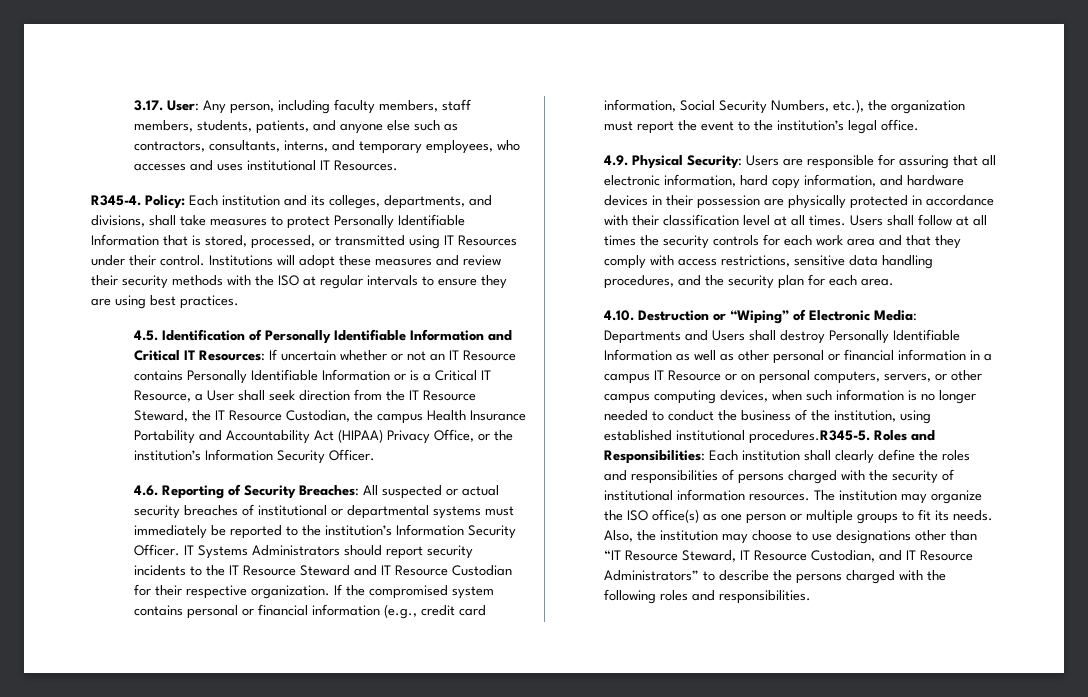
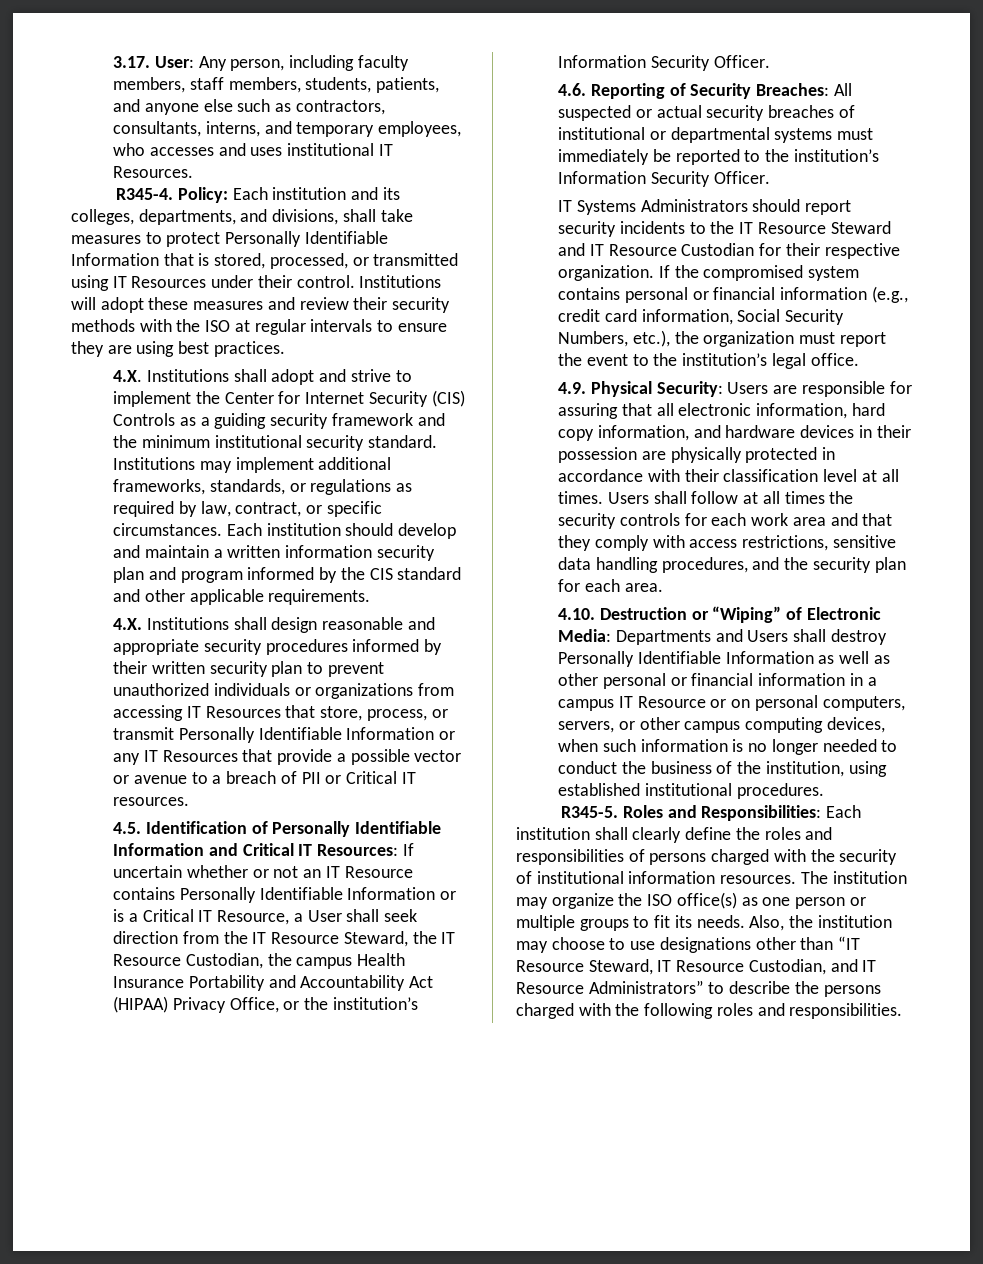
+ 4.X. Institutions shall adopt and strive to implement the Center for Internet Security (CIS) Controls as a guiding security framework and the minimum institutional security standard. Institutions may implement additional frameworks, standards, or regulations as required by law, contract, or specific circumstances. Each institution should develop and maintain a written information security plan and program informed by the CIS standard and other applicable requirements.
+ 4.X. Institutions shall design reasonable and appropriate security procedures informed by their written security plan to prevent unauthorized individuals or organizations from accessing IT Resources that store, process, or transmit Personally Identifiable Information or any IT Resources that provide a possible vector or avenue to a breach of PII or Critical IT resources.
- 4.6. Reporting of Security Breaches: All suspected or actual security breaches of institutional or departmental systems must immediately be reported to the institution’s Information Security Officer. IT Systems Administrators should report security incidents to the IT Resource Steward and IT Resource Custodian for their respective organization.
+ 4.6. Reporting of Security Breaches: All suspected or actual security breaches of institutional or departmental systems must immediately be reported to the institution’s Information Security Officer.
+ IT Systems Administrators should report security incidents to the IT Resource Steward and IT Resource Custodian for their respective organization.
- Departments and Users shall destroy Personally Identifiable Information as well as other personal or financial information in a campus IT Resource or on personal computers, servers, or other campus computing devices, when such information is no longer needed to conduct the business of the institution, using established institutional procedures.R345-5. Roles and Responsibilities:
+ Departments and Users shall destroy Personally Identifiable Information as well as other personal or financial information in a campus IT Resource or on personal computers, servers, or other campus computing devices, when such information is no longer needed to conduct the business of the institution, using established institutional procedures.
+ R345-5. Roles and Responsibilities:

